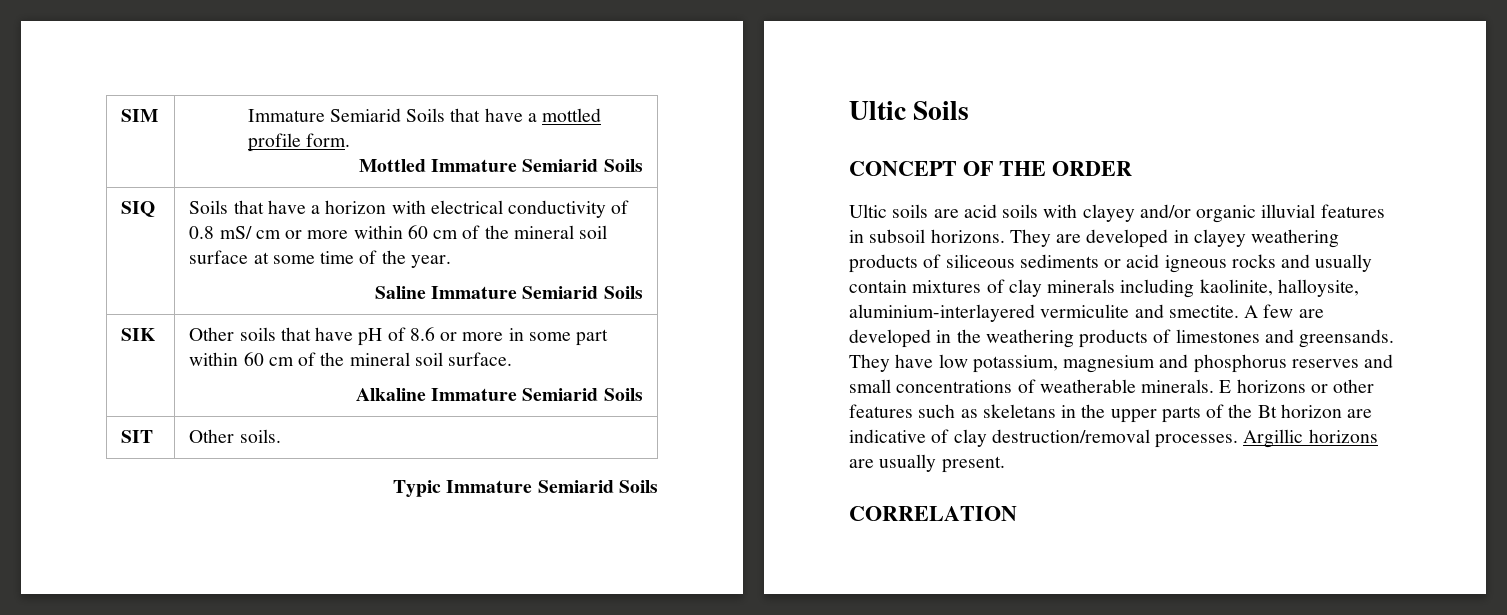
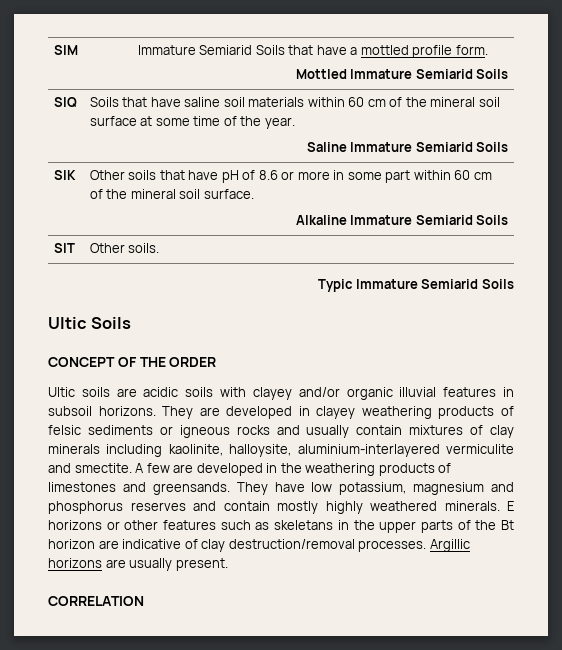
- SIQ | Soils that have a horizon with electrical conductivity of 0.8 mS/ cm or more within 60 cm of the mineral soil surface at some time of the year.
+ SIQ | Soils that have saline soil materials within 60 cm of the mineral soil surface at some time of the year.
- Ultic soils are acid soils with clayey and/or organic illuvial features in subsoil horizons.
+ Ultic soils are acidic soils with clayey and/or organic illuvial features in subsoil horizons.
- They are developed in clayey weathering products of siliceous sediments or acid igneous rocks and usually contain mixtures of clay minerals including kaolinite, halloysite, aluminium-interlayered vermiculite and smectite.
+ They are developed in clayey weathering products of felsic sediments or igneous rocks and usually contain mixtures of clay minerals including kaolinite, halloysite, aluminium-interlayered vermiculite and smectite.
- They have low potassium, magnesium and phosphorus reserves and small concentrations of weatherable minerals.
+ They have low potassium, magnesium and phosphorus reserves and contain mostly highly weathered minerals.

